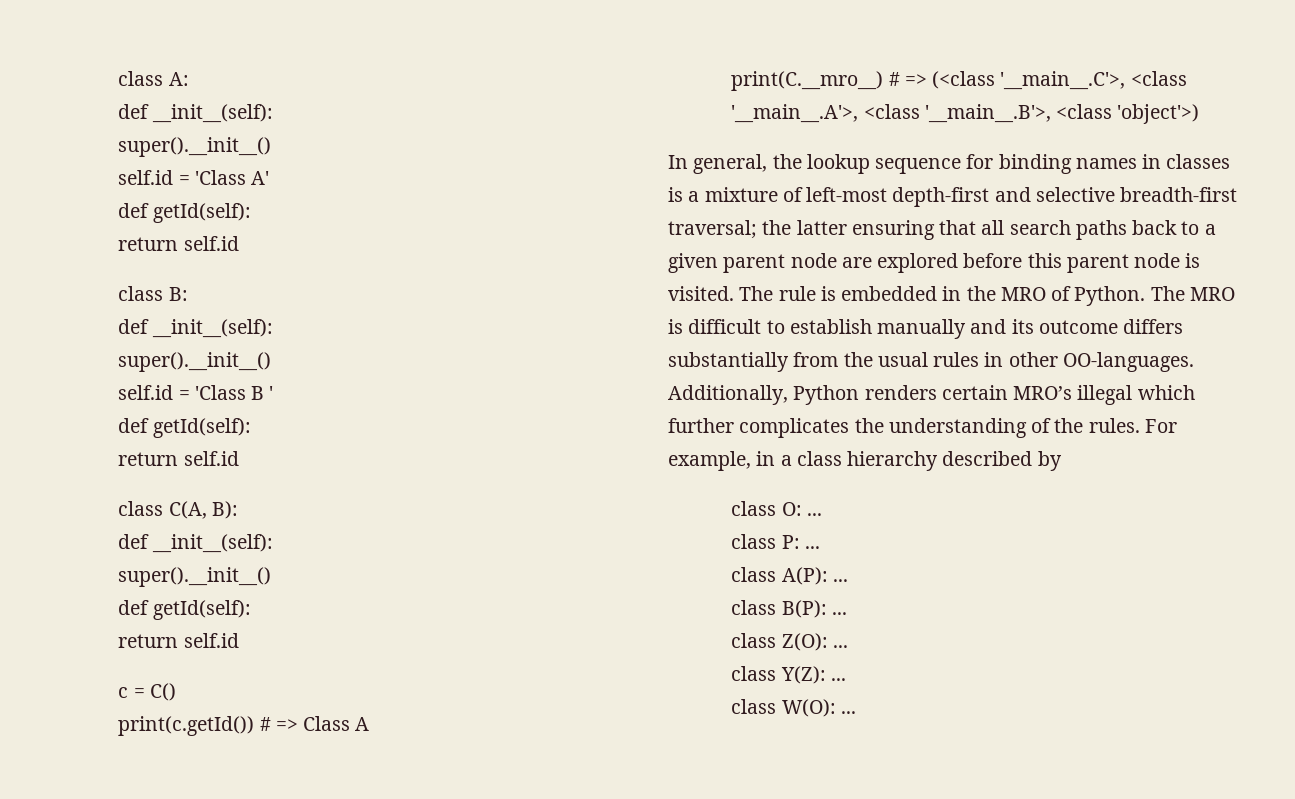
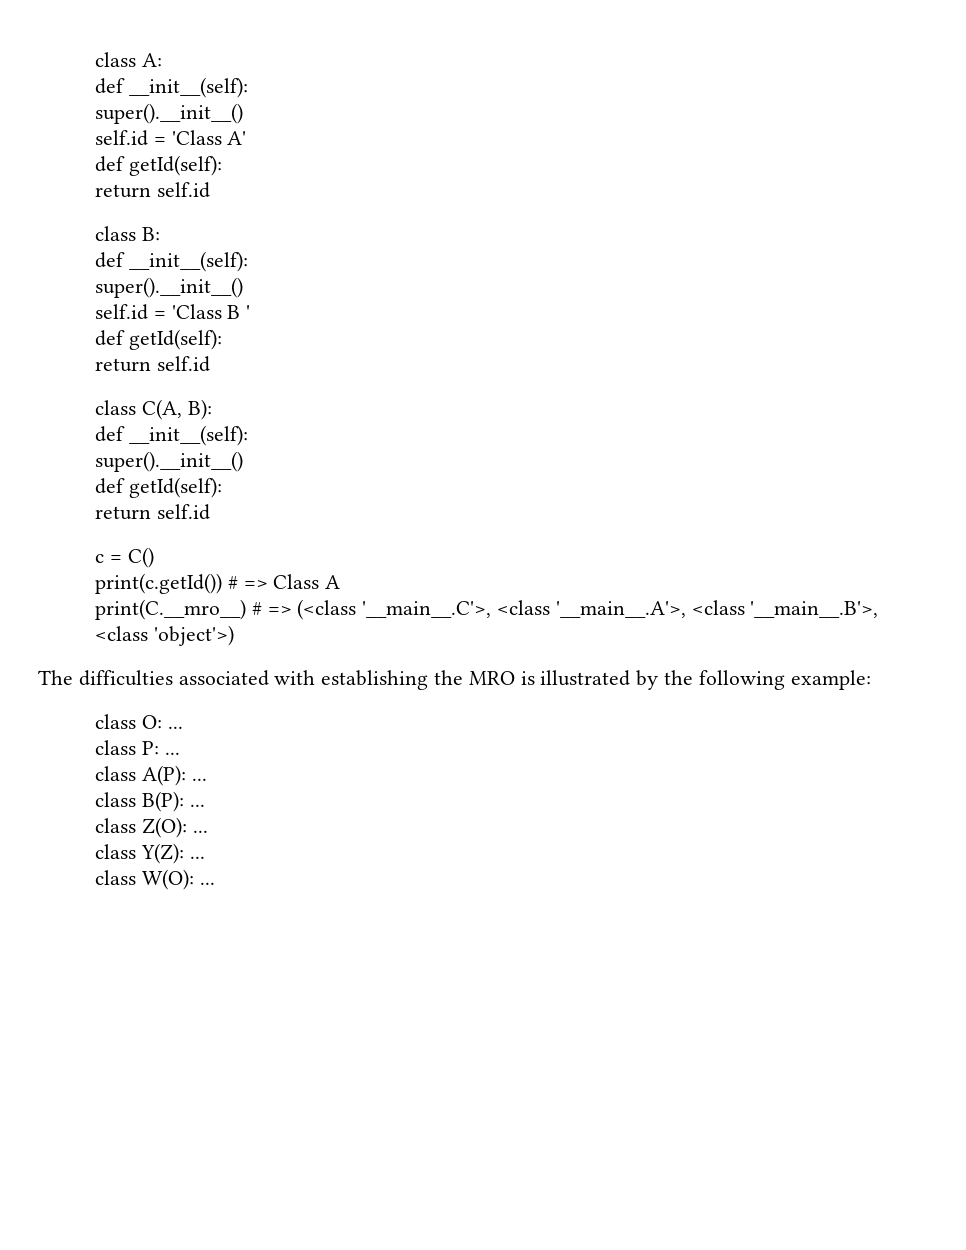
- In general, the lookup sequence for binding names in classes is a mixture of left-most depth-first and selective breadth-first traversal; the latter ensuring that all search paths back to a given parent node are explored before this parent node is visited. The rule is embedded in the MRO of Python. The MRO is difficult to establish manually and its outcome differs substantially from the usual rules in other OO-languages. Additionally, Python renders certain MRO’s illegal which further complicates the understanding of the rules. For example, in a class hierarchy described by
+ The difficulties associated with establishing the MRO is illustrated by the following example:

